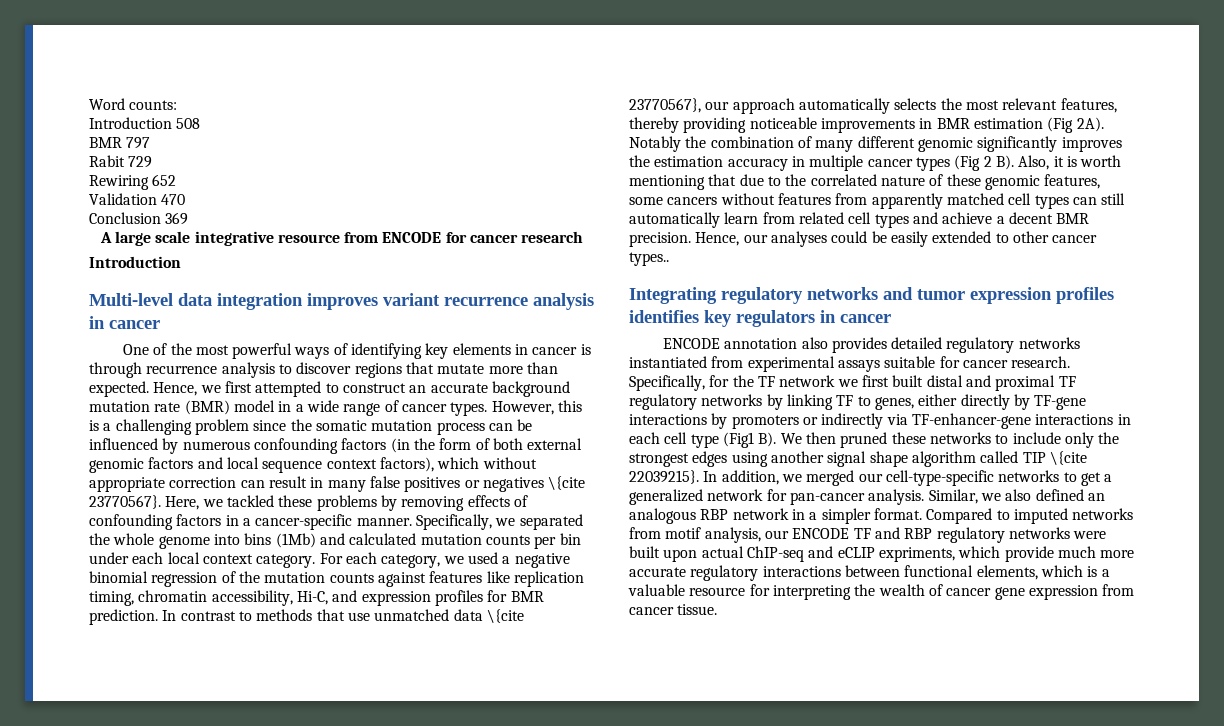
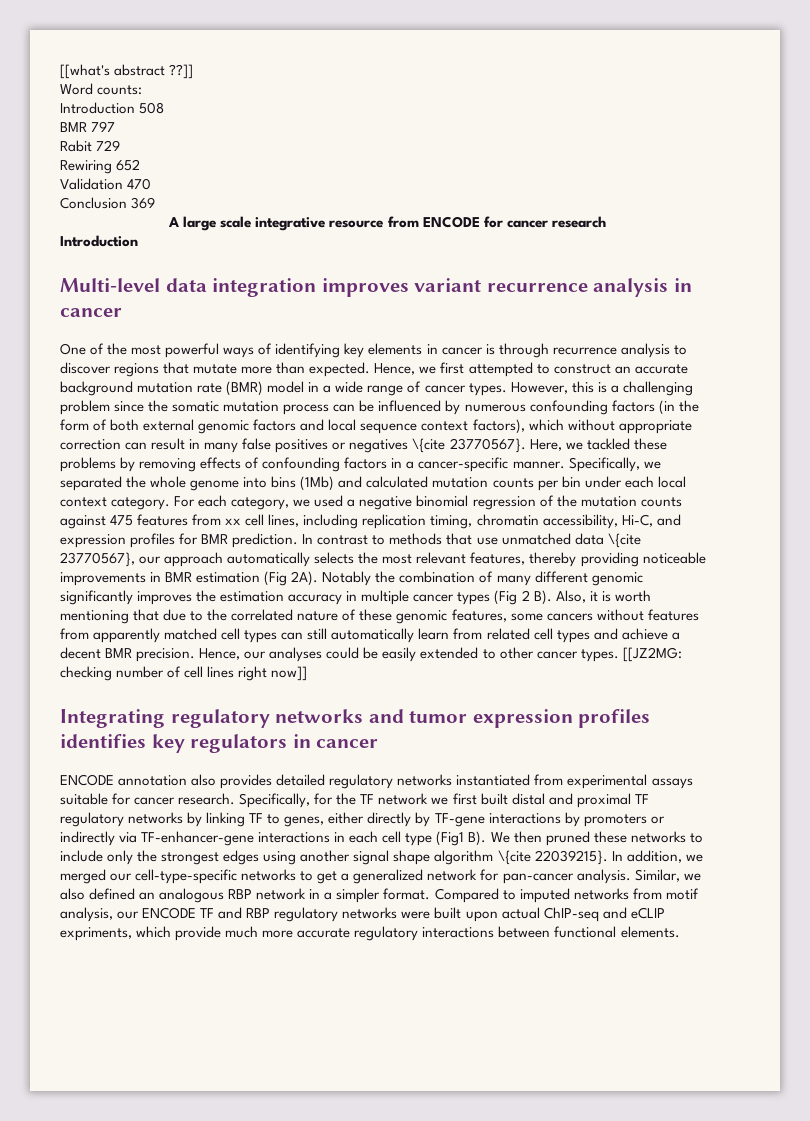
+ [[what's abstract ??]]
- For each category, we used a negative binomial regression of the mutation counts against features like replication timing, chromatin accessibility, Hi-C, and expression profiles for BMR prediction.
+ For each category, we used a negative binomial regression of the mutation counts against 475 features from xx cell lines, including replication timing, chromatin accessibility, Hi-C, and expression profiles for BMR prediction.
- Hence, our analyses could be easily extended to other cancer types..
+ Hence, our analyses could be easily extended to other cancer types. [[JZ2MG: checking number of cell lines right now]]
- Specifically, for the TF network we first built distal and proximal TF regulatory networks by linking TF to genes, either directly by TF-gene interactions by promoters or indirectly via TF-enhancer-gene interactions in each cell type (Fig1 B). We then pruned these networks to include only the strongest edges using another signal shape algorithm called TIP \{cite 22039215}.
+ Specifically, for the TF network we first built distal and proximal TF regulatory networks by linking TF to genes, either directly by TF-gene interactions by promoters or indirectly via TF-enhancer-gene interactions in each cell type (Fig1 B). We then pruned these networks to include only the strongest edges using another signal shape algorithm \{cite 22039215}.
- Compared to imputed networks from motif analysis, our ENCODE TF and RBP regulatory networks were built upon actual ChIP-seq and eCLIP expriments, which provide much more accurate regulatory interactions between functional elements, which is a valuable resource for interpreting the wealth of cancer gene expression from cancer tissue.
+ Compared to imputed networks from motif analysis, our ENCODE TF and RBP regulatory networks were built upon actual ChIP-seq and eCLIP expriments, which provide much more accurate regulatory interactions between functional elements.

